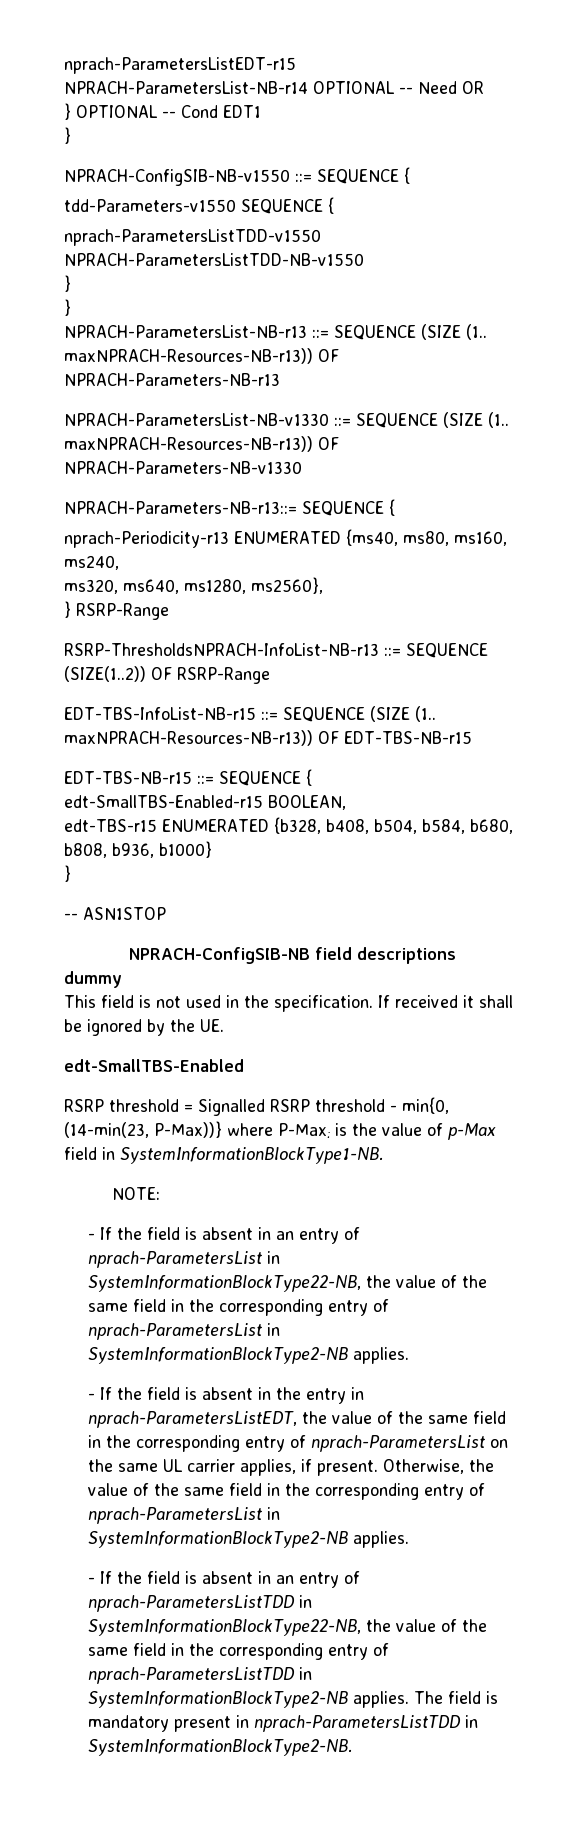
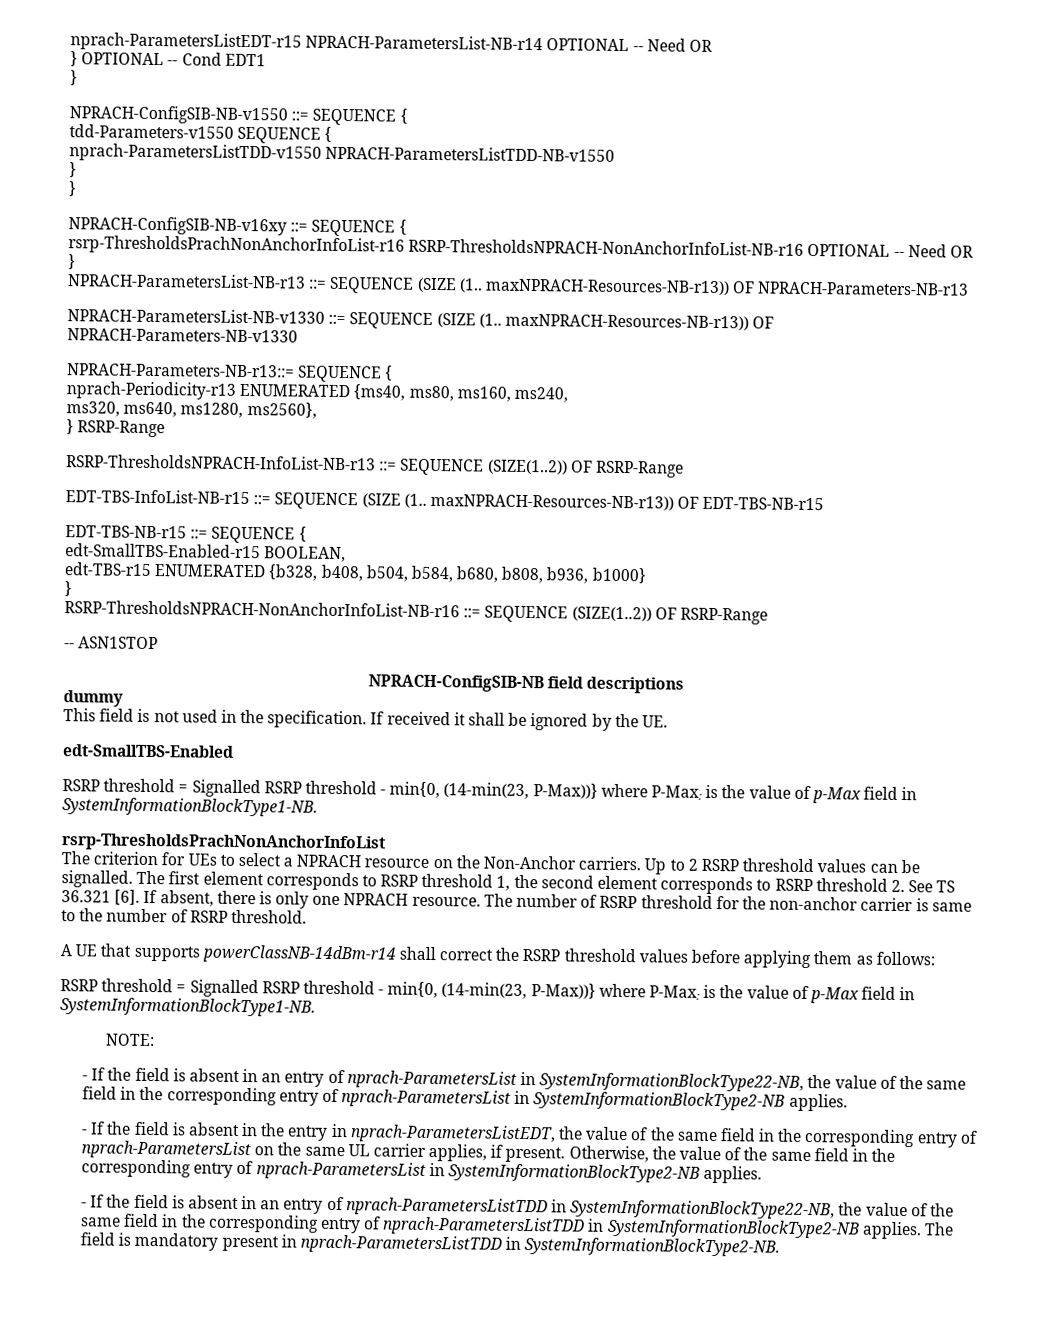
+ NPRACH-ConfigSIB-NB-v16xy ::= SEQUENCE {
+ rsrp-ThresholdsPrachNonAnchorInfoList-r16 RSRP-ThresholdsNPRACH-NonAnchorInfoList-NB-r16 OPTIONAL -- Need OR
+ }
+ RSRP-ThresholdsNPRACH-NonAnchorInfoList-NB-r16 ::= SEQUENCE (SIZE(1..2)) OF RSRP-Range
+ rsrp-ThresholdsPrachNonAnchorInfoList
+ The criterion for UEs to select a NPRACH resource on the Non-Anchor carriers. Up to 2 RSRP threshold values can be signalled. The first element corresponds to RSRP threshold 1, the second element corresponds to RSRP threshold 2. See TS 36.321 [6]. If absent, there is only one NPRACH resource. The number of RSRP threshold for the non-anchor carrier is same to the number of RSRP threshold.
+ A UE that supports powerClassNB-14dBm-r14 shall correct the RSRP threshold values before applying them as follows:
+ RSRP threshold = Signalled RSRP threshold - min{0, (14-min(23, P-Max))} where P-Max: is the value of p-Max field in SystemInformationBlockType1-NB.

